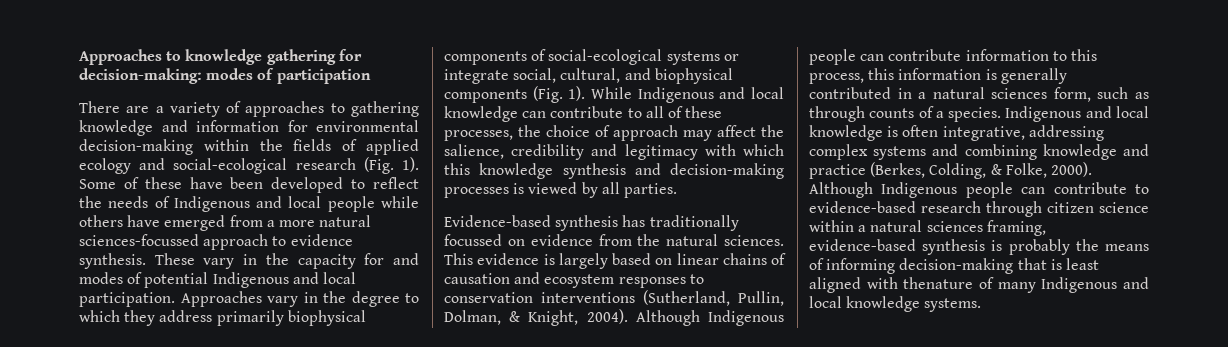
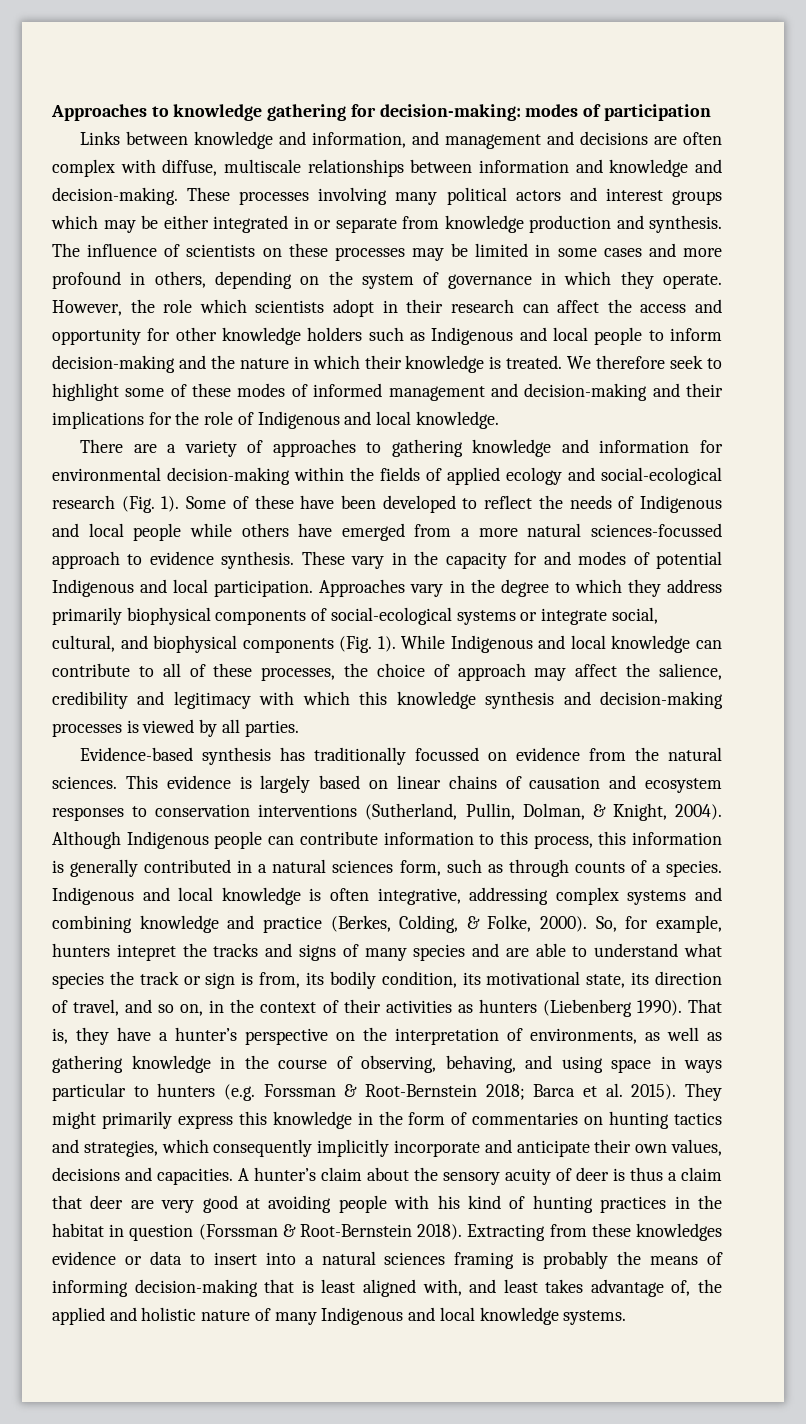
+ Links between knowledge and information, and management and decisions are often complex with diffuse, multiscale relationships between information and knowledge and decision-making. These processes involving many political actors and interest groups which may be either integrated in or separate from knowledge production and synthesis. The influence of scientists on these processes may be limited in some cases and more profound in others, depending on the system of governance in which they operate. However, the role which scientists adopt in their research can affect the access and opportunity for other knowledge holders such as Indigenous and local people to inform decision-making and the nature in which their knowledge is treated. We therefore seek to highlight some of these modes of informed management and decision-making and their implications for the role of Indigenous and local knowledge.
- Although Indigenous people can contribute to evidence-based research through citizen science within a natural sciences framing, evidence-based synthesis is probably the means of informing decision-making that is least aligned with thenature of many Indigenous and local knowledge systems.
+ So, for example, hunters intepret the tracks and signs of many species and are able to understand what species the track or sign is from, its bodily condition, its motivational state, its direction of travel, and so on, in the context of their activities as hunters (Liebenberg 1990). That is, they have a hunter’s perspective on the interpretation of environments, as well as gathering knowledge in the course of observing, behaving, and using space in ways particular to hunters (e.g. Forssman & Root-Bernstein 2018; Barca et al. 2015). They might primarily express this knowledge in the form of commentaries on hunting tactics and strategies, which consequently implicitly incorporate and anticipate their own values, decisions and capacities. A hunter’s claim about the sensory acuity of deer is thus a claim that deer are very good at avoiding people with his kind of hunting practices in the habitat in question (Forssman & Root-Bernstein 2018). Extracting from these knowledges evidence or data to insert into a natural sciences framing is probably the means of informing decision-making that is least aligned with, and least takes advantage of, the applied and holistic nature of many Indigenous and local knowledge systems.

